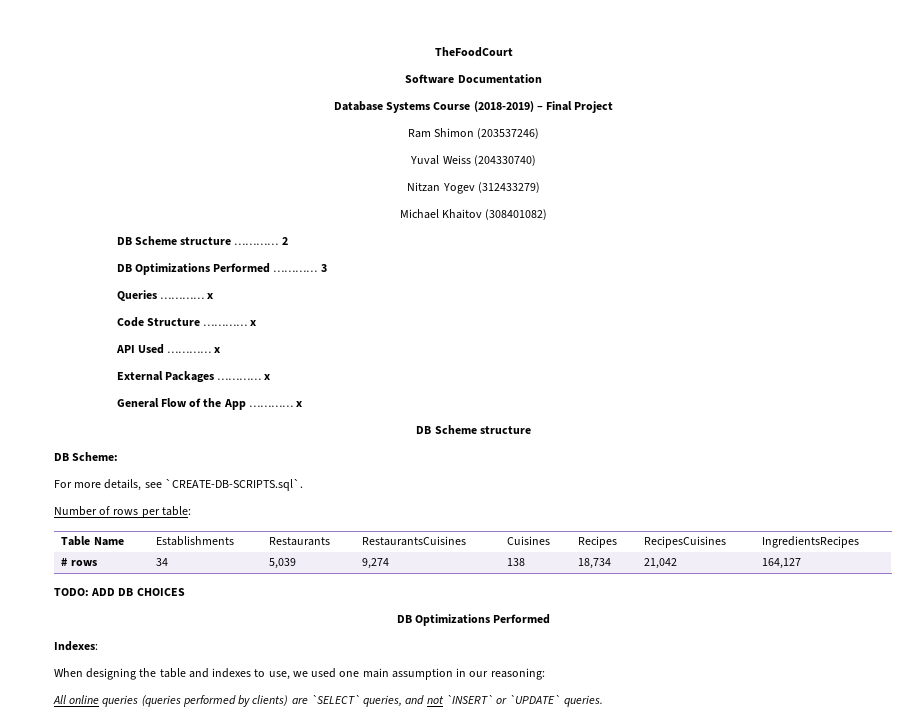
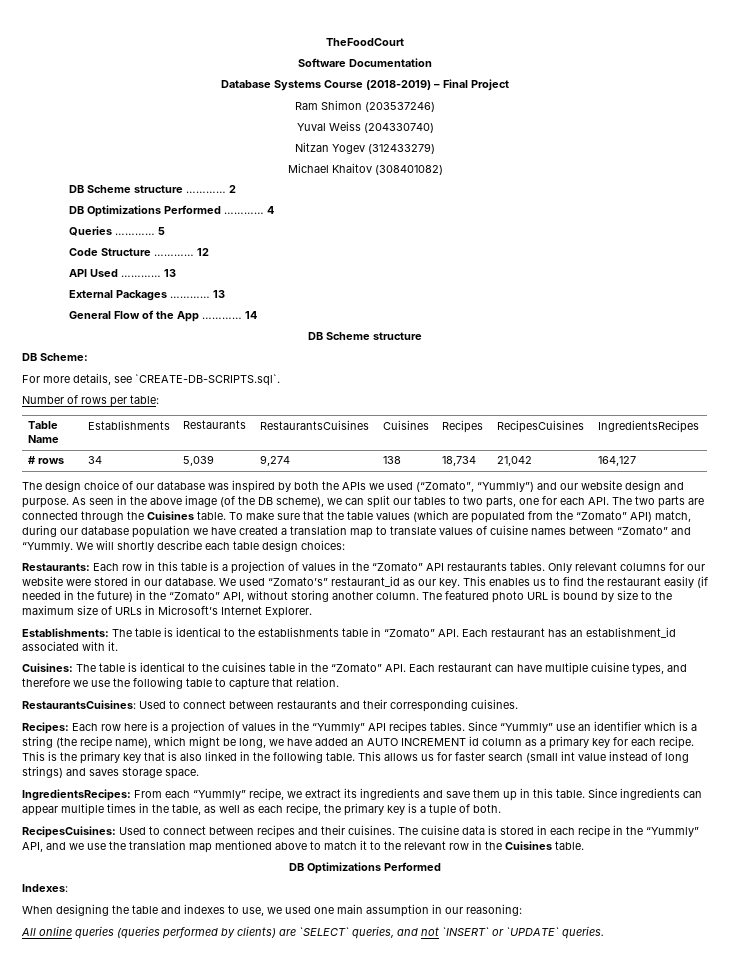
- 3
+ 4
- Queries ………… x
+ Queries ………… 5
- Code Structure ………… x
+ Code Structure ………… 12
- API Used ………… x
+ API Used ………… 13
- External Packages ………… x
+ External Packages ………… 13
- General Flow of the App ………… x
+ General Flow of the App ………… 14
- TODO: ADD DB CHOICES
+ The design choice of our database was inspired by both the APIs we used (“Zomato”, “Yummly”) and our website design and purpose. As seen in the above image (of the DB scheme), we can split our tables to two parts, one for each API. The two parts are connected through the Cuisines table. To make sure that the table values (which are populated from the “Zomato” API) match, during our database population we have created a translation map to translate values of cuisine names between “Zomato” and “Yummly. We will shortly describe each table design choices:
+ Restaurants: Each row in this table is a projection of values in the “Zomato” API restaurants tables. Only relevant columns for our website were stored in our database. We used “Zomato’s” restaurant_id as our key. This enables us to find the restaurant easily (if needed in the future) in the “Zomato” API, without storing another column. The featured photo URL is bound by size to the maximum size of URLs in Microsoft’s Internet Explorer.
+ Establishments: The table is identical to the establishments table in “Zomato” API. Each restaurant has an establishment_id associated with it.
+ Cuisines: The table is identical to the cuisines table in the “Zomato” API. Each restaurant can have multiple cuisine types, and therefore we use the following table to capture that relation.
+ RestaurantsCuisines: Used to connect between restaurants and their corresponding cuisines.
+ Recipes: Each row here is a projection of values in the “Yummly” API recipes tables. Since “Yummly” use an identifier which is a string (the recipe name), which might be long, we have added an AUTO INCREMENT id column as a primary key for each recipe. This is the primary key that is also linked in the following table. This allows us for faster search (small int value instead of long strings) and saves storage space.
+ IngredientsRecipes: From each “Yummly” recipe, we extract its ingredients and save them up in this table. Since ingredients can appear multiple times in the table, as well as each recipe, the primary key is a tuple of both.
+ RecipesCuisines: Used to connect between recipes and their cuisines. The cuisine data is stored in each recipe in the “Yummly” API, and we use the translation map mentioned above to match it to the relevant row in the Cuisines table.

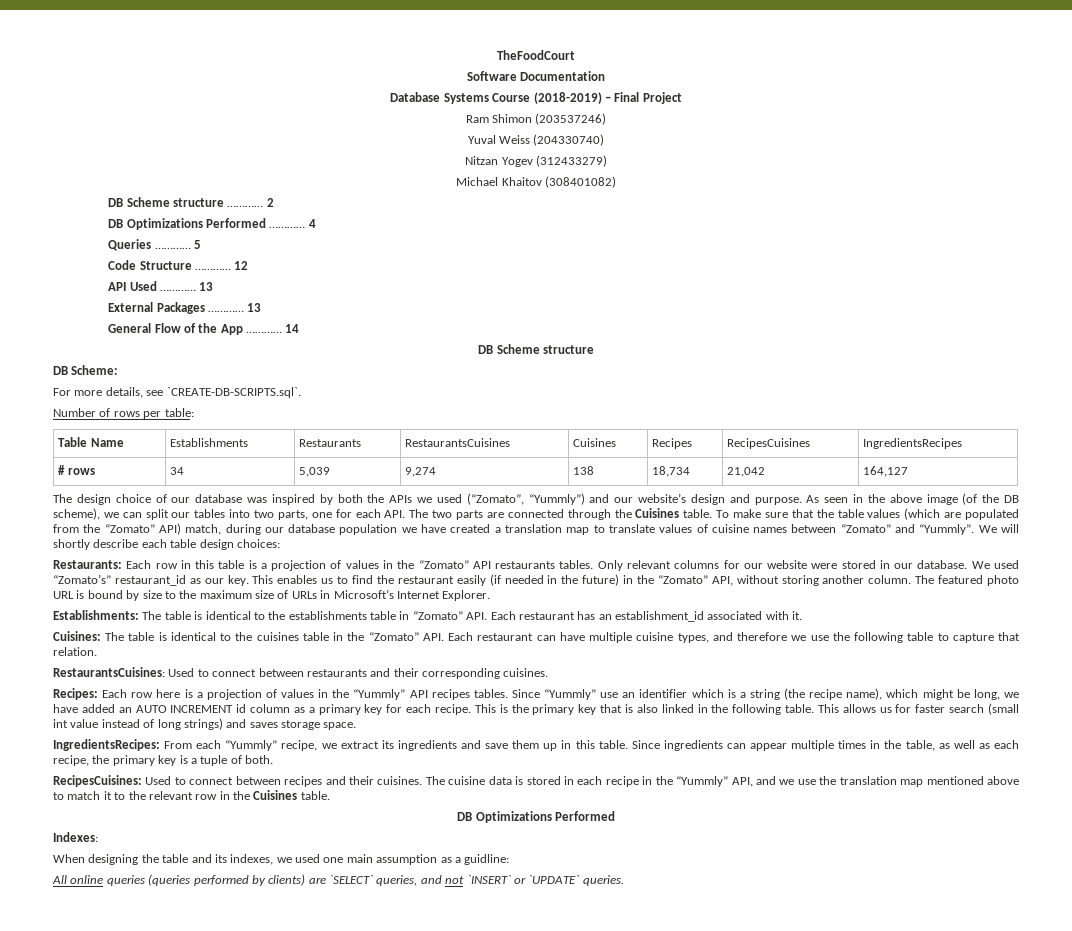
- The design choice of our database was inspired by both the APIs we used (“Zomato”, “Yummly”) and our website design and purpose.
+ The design choice of our database was inspired by both the APIs we used (“Zomato”, “Yummly”) and our website’s design and purpose.
- As seen in the above image (of the DB scheme), we can split our tables to two parts, one for each API. The two parts are connected through the Cuisines table.
+ As seen in the above image (of the DB scheme), we can split our tables into two parts, one for each API. The two parts are connected through the Cuisines table.
- To make sure that the table values (which are populated from the “Zomato” API) match, during our database population we have created a translation map to translate values of cuisine names between “Zomato” and “Yummly.
+ To make sure that the table values (which are populated from the “Zomato” API) match, during our database population we have created a translation map to translate values of cuisine names between “Zomato” and “Yummly”.
- When designing the table and indexes to use, we used one main assumption in our reasoning:
+ When designing the table and its indexes, we used one main assumption as a guidline:

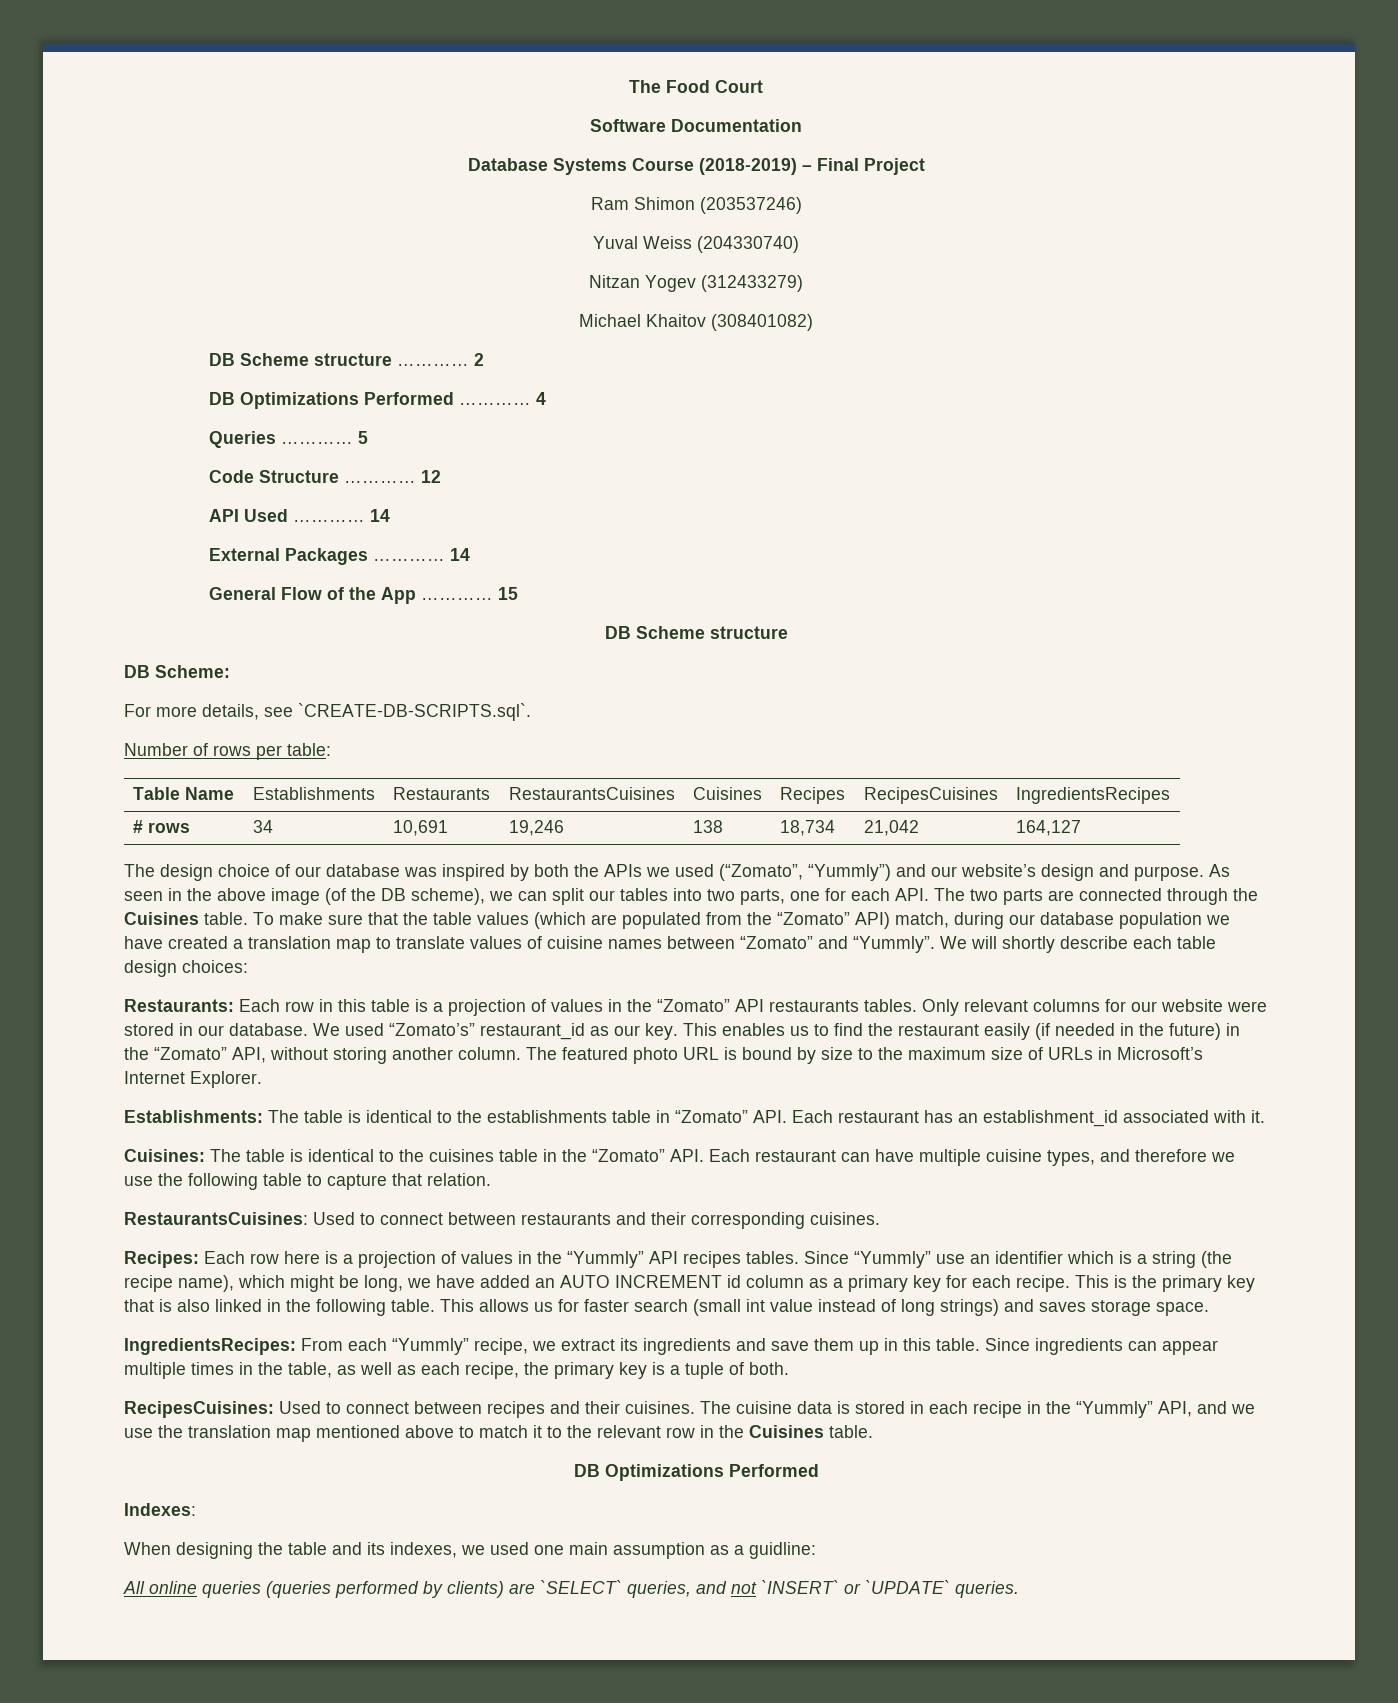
- TheFoodCourt
+ The Food Court
- API Used ………… 13
+ API Used ………… 14
- External Packages ………… 13
+ External Packages ………… 14
- 14
+ 15
- # rows | 34 | 5,039 | 9,274 | 138 | 18,734 | 21,042 | 164,127
+ # rows | 34 | 10,691 | 19,246 | 138 | 18,734 | 21,042 | 164,127

